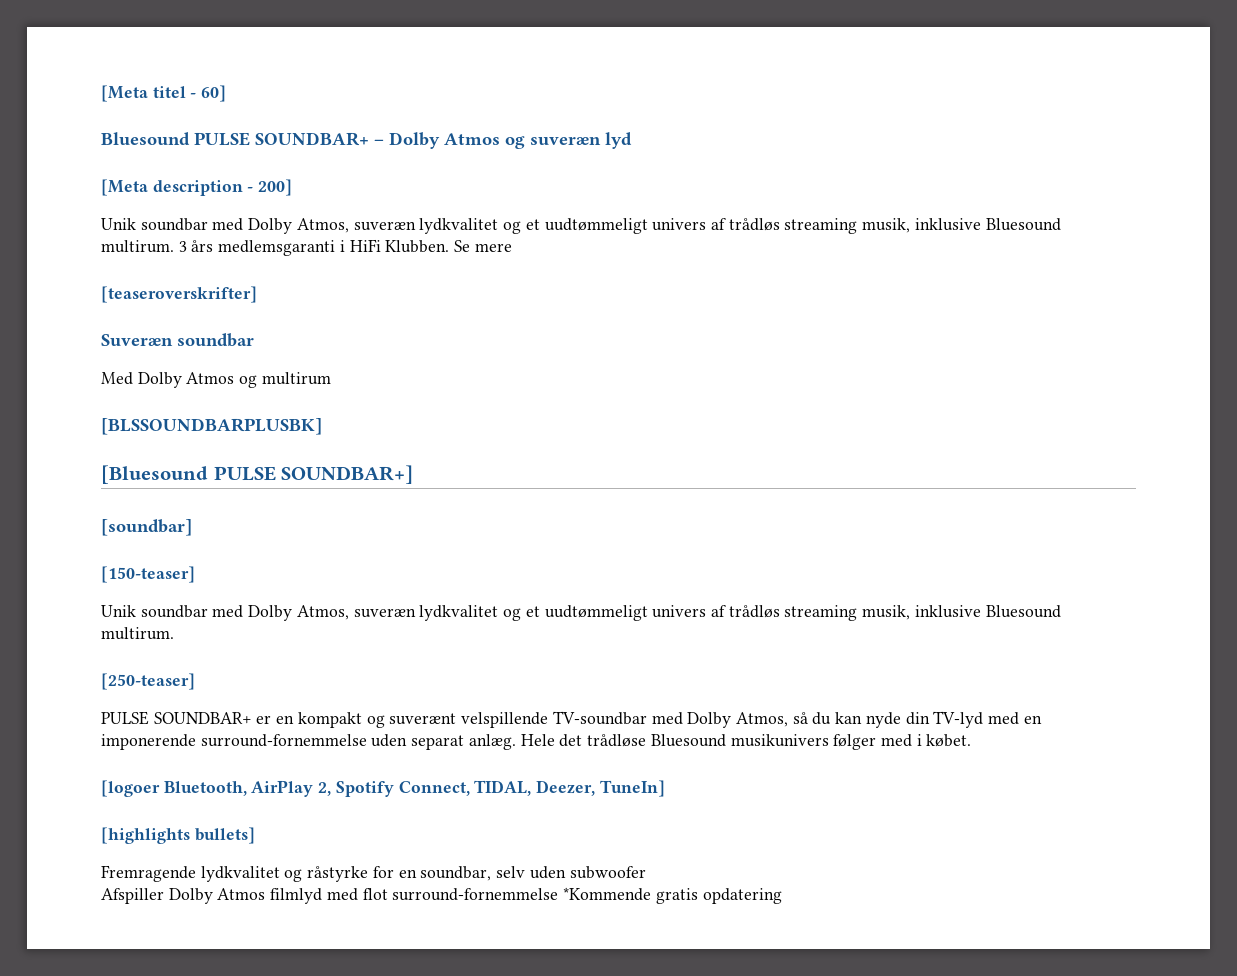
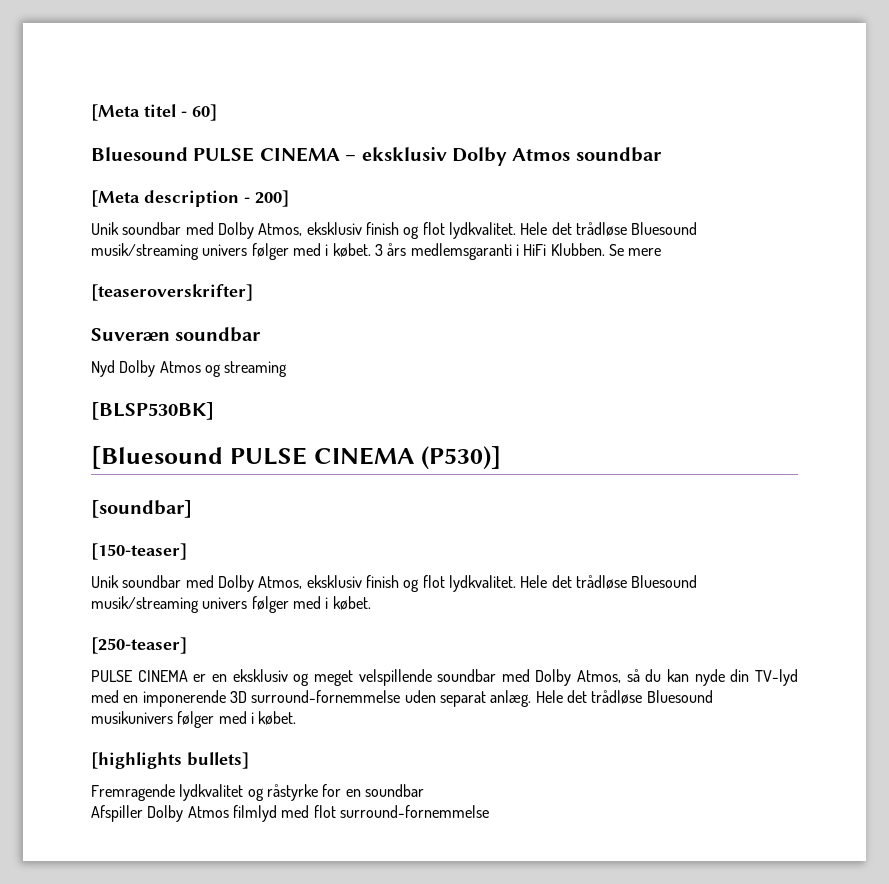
- Bluesound PULSE SOUNDBAR+ – Dolby Atmos og suveræn lyd
+ Bluesound PULSE CINEMA – eksklusiv Dolby Atmos soundbar
  [Meta description - 200]
- Unik soundbar med Dolby Atmos, suveræn lydkvalitet og et uudtømmeligt univers af trådløs streaming musik, inklusive Bluesound multirum.
+ Unik soundbar med Dolby Atmos, eksklusiv finish og flot lydkvalitet. Hele det trådløse Bluesound musik/streaming univers følger med i købet.
- Med Dolby Atmos og multirum
- [BLSSOUNDBARPLUSBK]
+ Nyd Dolby Atmos og streaming
+ [BLSP530BK]
- [Bluesound PULSE SOUNDBAR+]
+ [Bluesound PULSE CINEMA (P530)]
  [150-teaser]
- Unik soundbar med Dolby Atmos, suveræn lydkvalitet og et uudtømmeligt univers af trådløs streaming musik, inklusive Bluesound multirum.
+ Unik soundbar med Dolby Atmos, eksklusiv finish og flot lydkvalitet. Hele det trådløse Bluesound musik/streaming univers følger med i købet.
- PULSE SOUNDBAR+ er en kompakt og suverænt velspillende TV-soundbar med Dolby Atmos, så du kan nyde din TV-lyd med en imponerende surround-fornemmelse uden separat anlæg.
+ PULSE CINEMA er en eksklusiv og meget velspillende soundbar med Dolby Atmos, så du kan nyde din TV-lyd med en imponerende 3D surround-fornemmelse uden separat anlæg.
- [logoer Bluetooth, AirPlay 2, Spotify Connect, TIDAL, Deezer, TuneIn]
- Fremragende lydkvalitet og råstyrke for en soundbar, selv uden subwoofer
+ Fremragende lydkvalitet og råstyrke for en soundbar
- Afspiller Dolby Atmos filmlyd med flot surround-fornemmelse *Kommende gratis opdatering
+ Afspiller Dolby Atmos filmlyd med flot surround-fornemmelse

